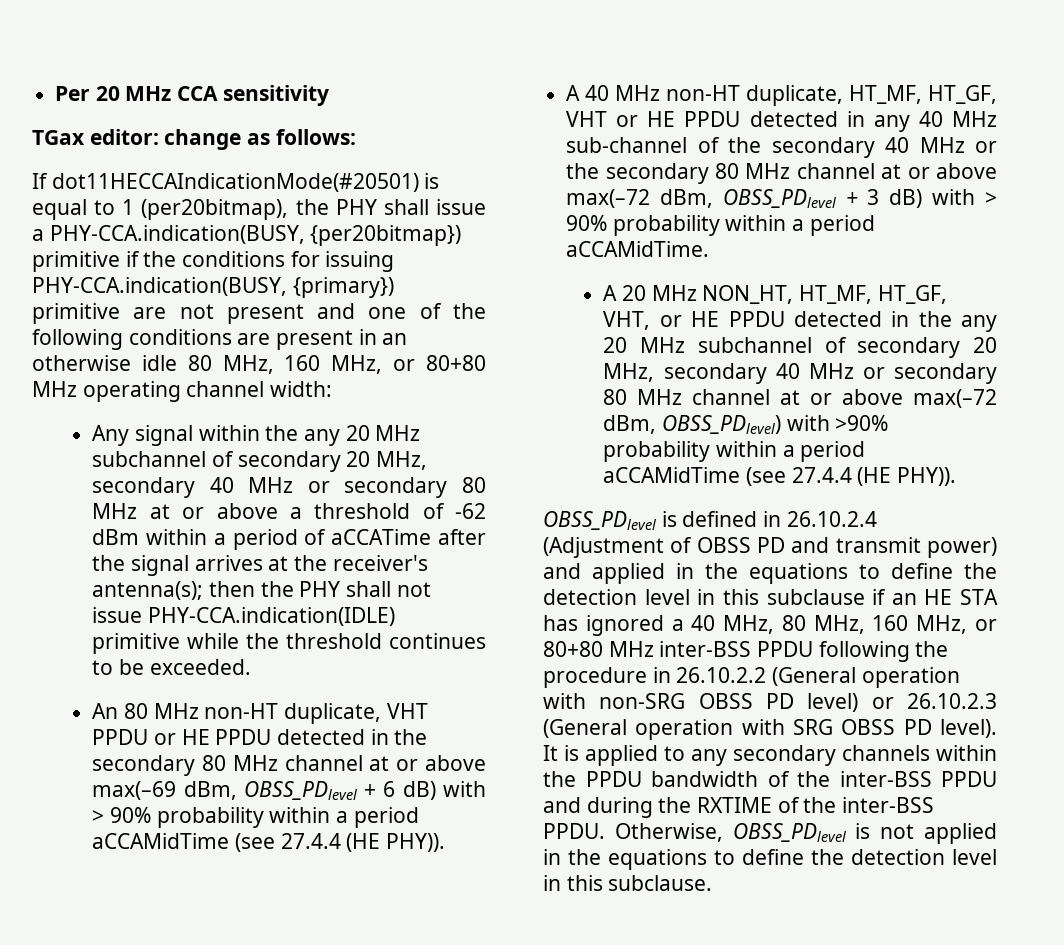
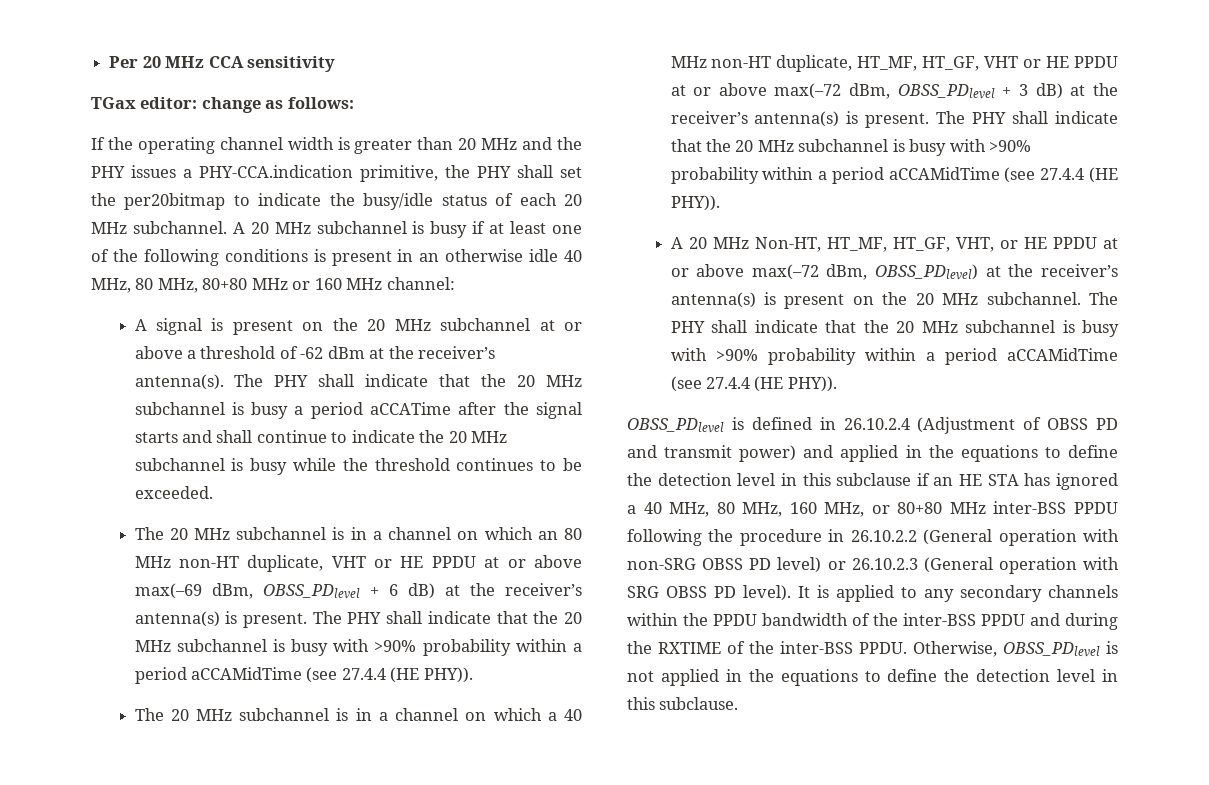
- If dot11HECCAIndicationMode(#20501) is equal to 1 (per20bitmap), the PHY shall issue a PHY-CCA.indication(BUSY, {per20bitmap}) primitive if the conditions for issuing PHY-CCA.indication(BUSY, {primary}) primitive are not present and one of the following conditions are present in an otherwise idle 80 MHz, 160 MHz, or 80+80 MHz operating channel width:
- Any signal within the any 20 MHz subchannel of secondary 20 MHz, secondary 40 MHz or secondary 80 MHz at or above a threshold of -62 dBm within a period of aCCATime after the signal arrives at the receiver's antenna(s); then the PHY shall not issue PHY-CCA.indication(IDLE) primitive while the threshold continues to be exceeded.
+ If the operating channel width is greater than 20 MHz and the PHY issues a PHY-CCA.indication primitive, the PHY shall set the per20bitmap to indicate the busy/idle status of each 20 MHz subchannel. A 20 MHz subchannel is busy if at least one of the following conditions is present in an otherwise idle 40 MHz, 80 MHz, 80+80 MHz or 160 MHz channel:
+ A signal is present on the 20 MHz subchannel at or above a threshold of -62 dBm at the receiver’s antenna(s). The PHY shall indicate that the 20 MHz subchannel is busy a period aCCATime after the signal starts and shall continue to indicate the 20 MHz subchannel is busy while the threshold continues to be exceeded.
- An 80 MHz non-HT duplicate, VHT PPDU or HE PPDU detected in the secondary 80 MHz channel at or above max(–69 dBm, OBSS_PDlevel + 6 dB) with > 90% probability within a period aCCAMidTime (see 27.4.4 (HE PHY)).
- A 40 MHz non-HT duplicate, HT_MF, HT_GF, VHT or HE PPDU detected in any 40 MHz sub-channel of the secondary 40 MHz or the secondary 80 MHz channel at or above max(–72 dBm, OBSS_PDlevel + 3 dB) with > 90% probability within a period aCCAMidTime.
- A 20 MHz NON_HT, HT_MF, HT_GF, VHT, or HE PPDU detected in the any 20 MHz subchannel of secondary 20 MHz, secondary 40 MHz or secondary 80 MHz channel at or above max(–72 dBm, OBSS_PDlevel) with >90% probability within a period aCCAMidTime (see 27.4.4 (HE PHY)).
+ The 20 MHz subchannel is in a channel on which an 80 MHz non-HT duplicate, VHT or HE PPDU at or above max(–69 dBm, OBSS_PDlevel + 6 dB) at the receiver’s antenna(s) is present. The PHY shall indicate that the 20 MHz subchannel is busy with >90% probability within a period aCCAMidTime (see 27.4.4 (HE PHY)).
+ The 20 MHz subchannel is in a channel on which a 40 MHz non-HT duplicate, HT_MF, HT_GF, VHT or HE PPDU at or above max(–72 dBm, OBSS_PDlevel + 3 dB) at the receiver’s antenna(s) is present. The PHY shall indicate that the 20 MHz subchannel is busy with >90% probability within a period aCCAMidTime (see 27.4.4 (HE PHY)).
+ A 20 MHz Non-HT, HT_MF, HT_GF, VHT, or HE PPDU at or above max(–72 dBm, OBSS_PDlevel) at the receiver’s antenna(s) is present on the 20 MHz subchannel. The PHY shall indicate that the 20 MHz subchannel is busy with >90% probability within a period aCCAMidTime (see 27.4.4 (HE PHY)).

